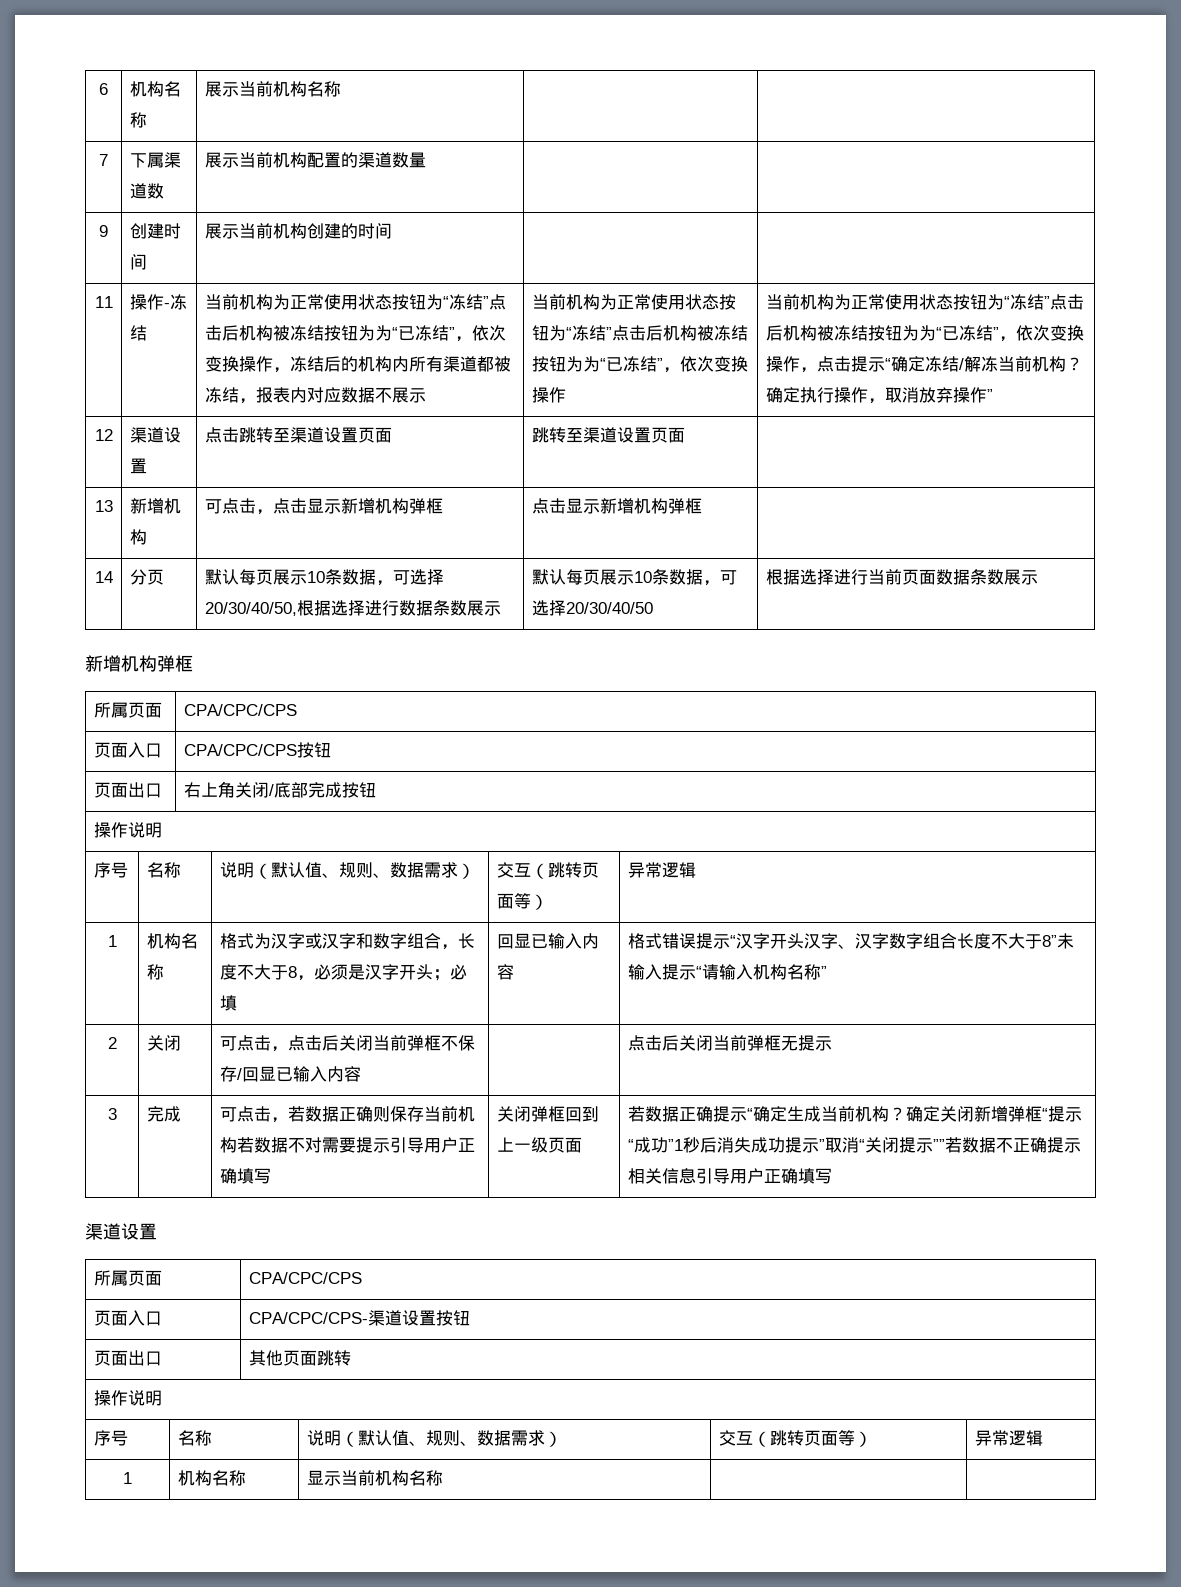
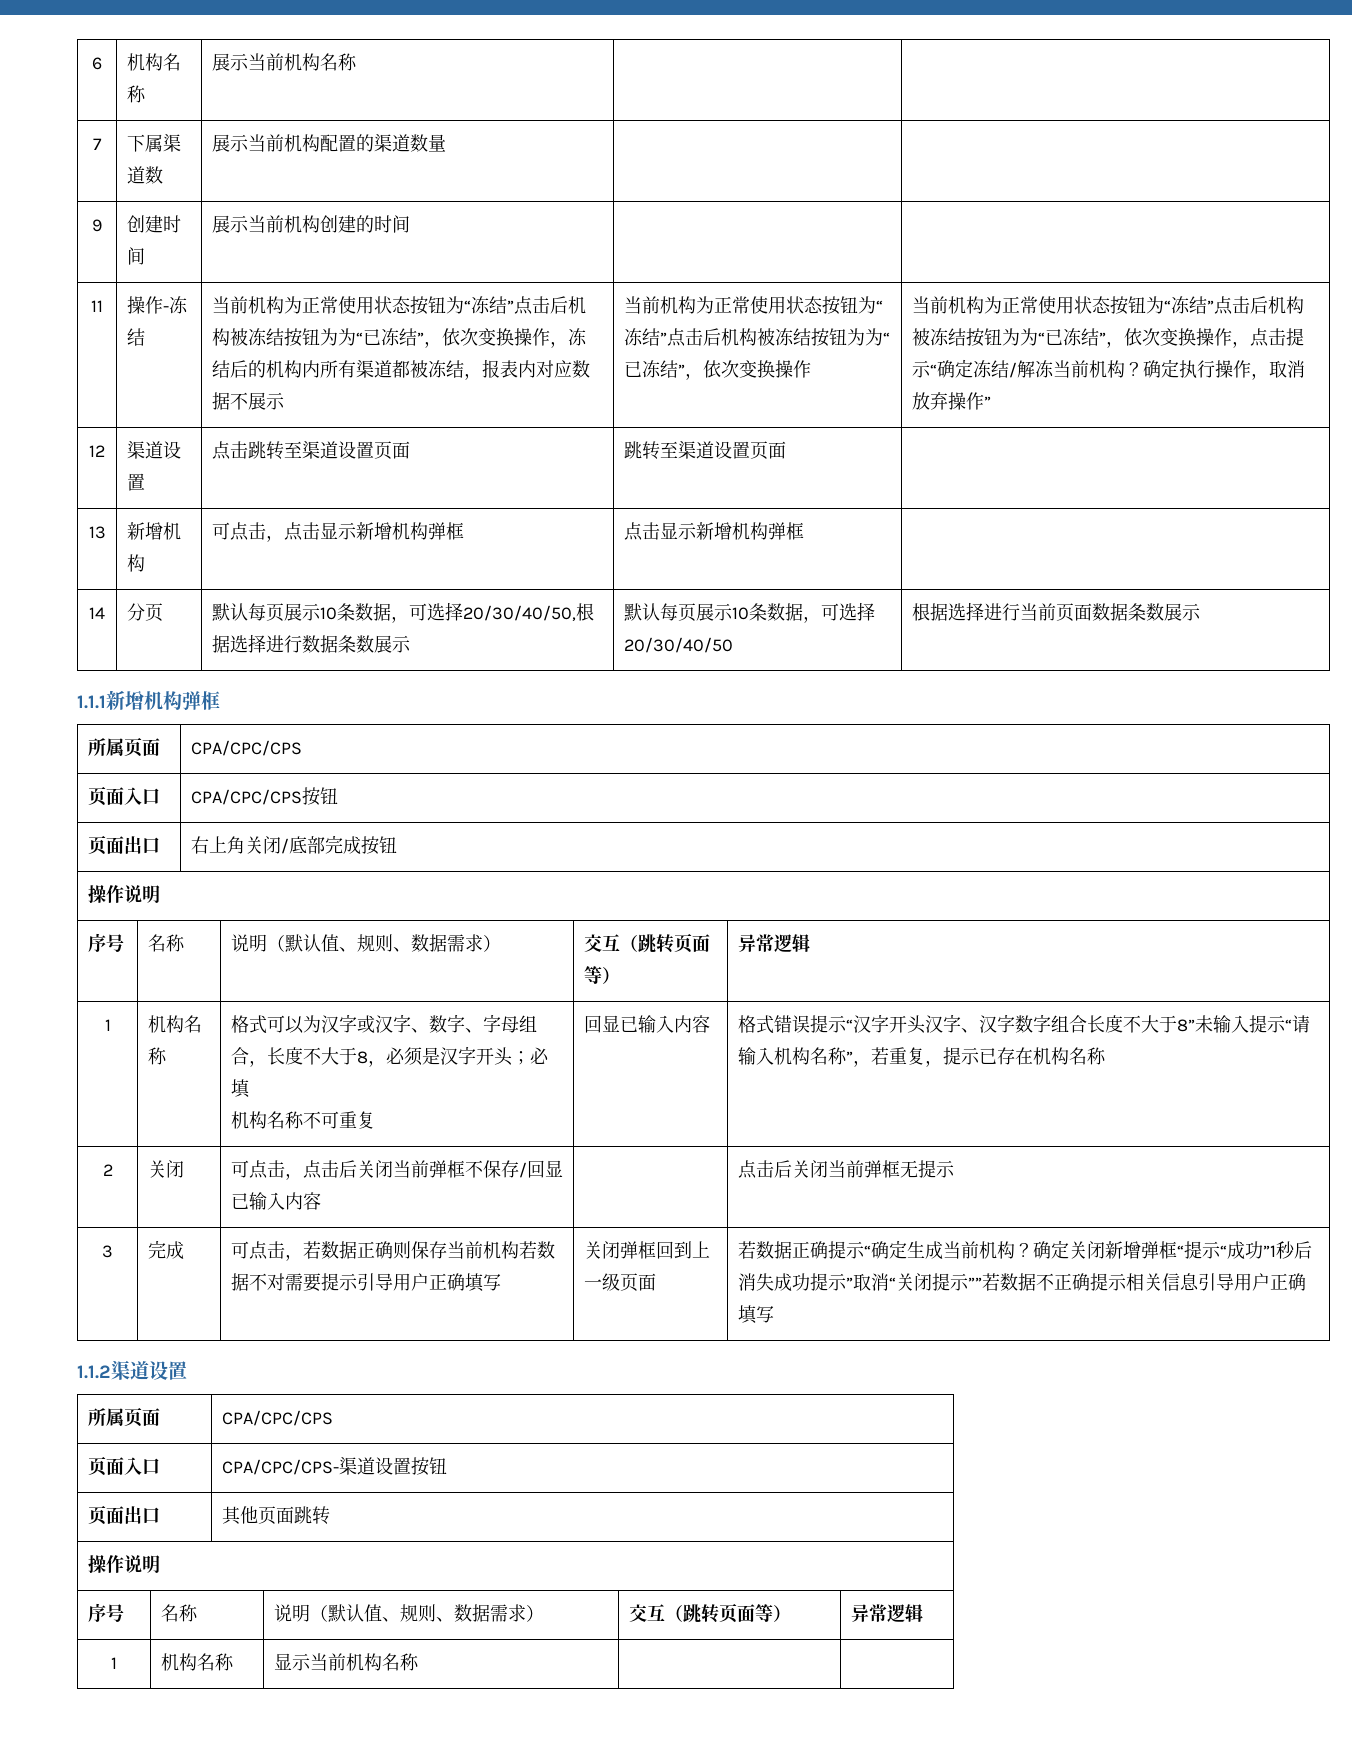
  14 | 分页 | 默认每页展示10条数据，可选择20/30/40/50,根据选择进行数据条数展示 | 默认每页展示10条数据，可选择20/30/40/50 | 根据选择进行当前页面数据条数展示
- 新增机构弹框
+ 1.1.1新增机构弹框
- 格式为汉字或汉字和数字组合，长度不大于8，必须是汉字开头；必填
+ 格式可以为汉字或汉字、数字、字母组合，长度不大于8，必须是汉字开头；必填
+ 机构名称不可重复
- 格式错误提示“汉字开头汉字、汉字数字组合长度不大于8”未输入提示“请输入机构名称”
+ 格式错误提示“汉字开头汉字、汉字数字组合长度不大于8”未输入提示“请输入机构名称”，若重复，提示已存在机构名称
  确定关闭新增弹框“提示“成功”1秒后消失成功提示”取消“关闭提示””若数据不正确提示相关信息引导用户正确填写
- 渠道设置
+ 1.1.2渠道设置

